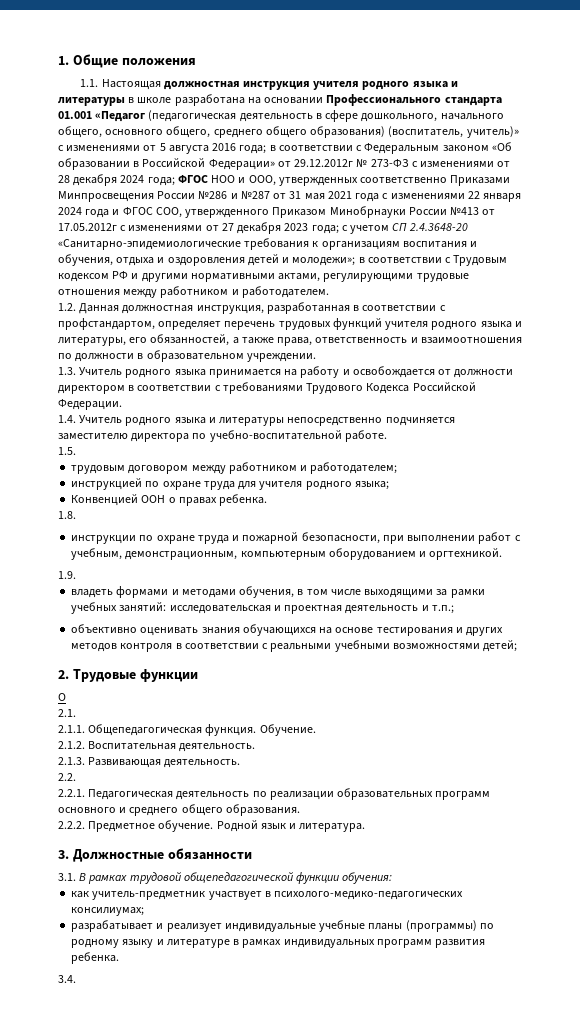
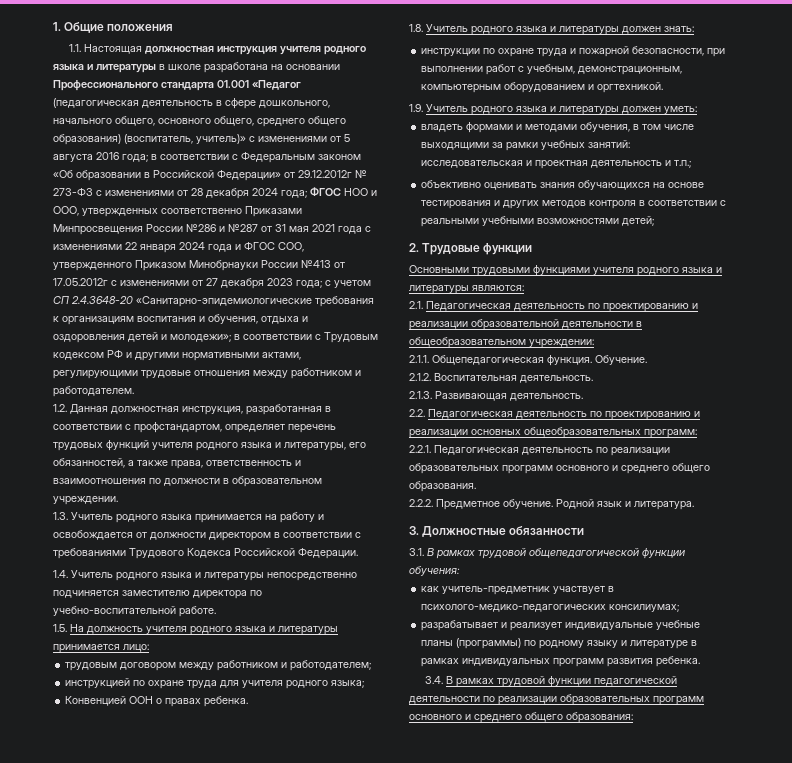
- 1.5.
+ 1.5. На должность учителя родного языка и литературы принимается лицо:
- 1.8.
+ 1.8. Учитель родного языка и литературы должен знать:
- 1.9.
+ 1.9. Учитель родного языка и литературы должен уметь:
- О
- 2.1.
+ Основными трудовыми функциями учителя родного языка и литературы являются:
+ 2.1. Педагогическая деятельность по проектированию и реализации образовательной деятельности в общеобразовательном учреждении:
- 2.2.
+ 2.2. Педагогическая деятельность по проектированию и реализации основных общеобразовательных программ:
- 3.4.
+ 3.4. В рамках трудовой функции педагогической деятельности по реализации образовательных программ основного и среднего общего образования:

